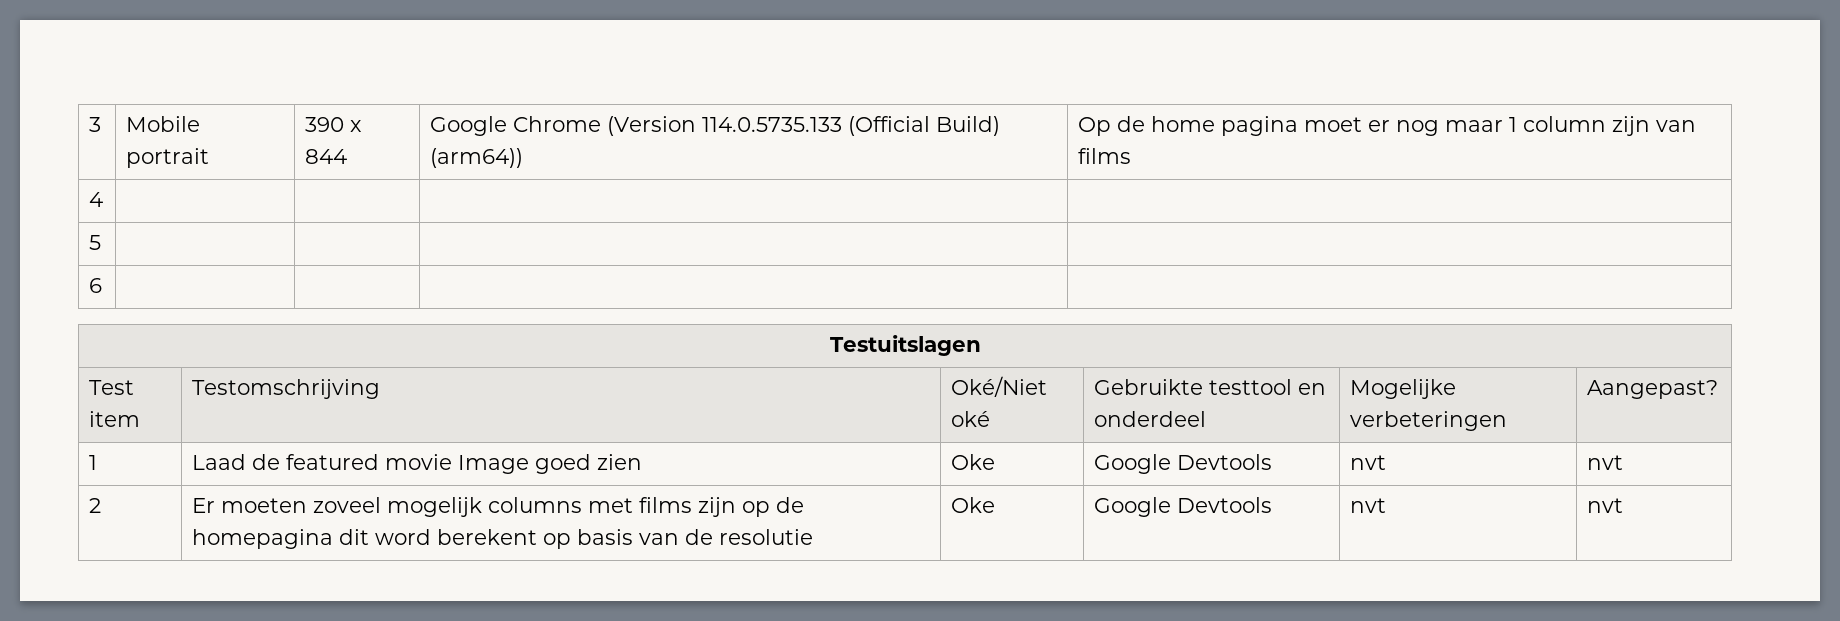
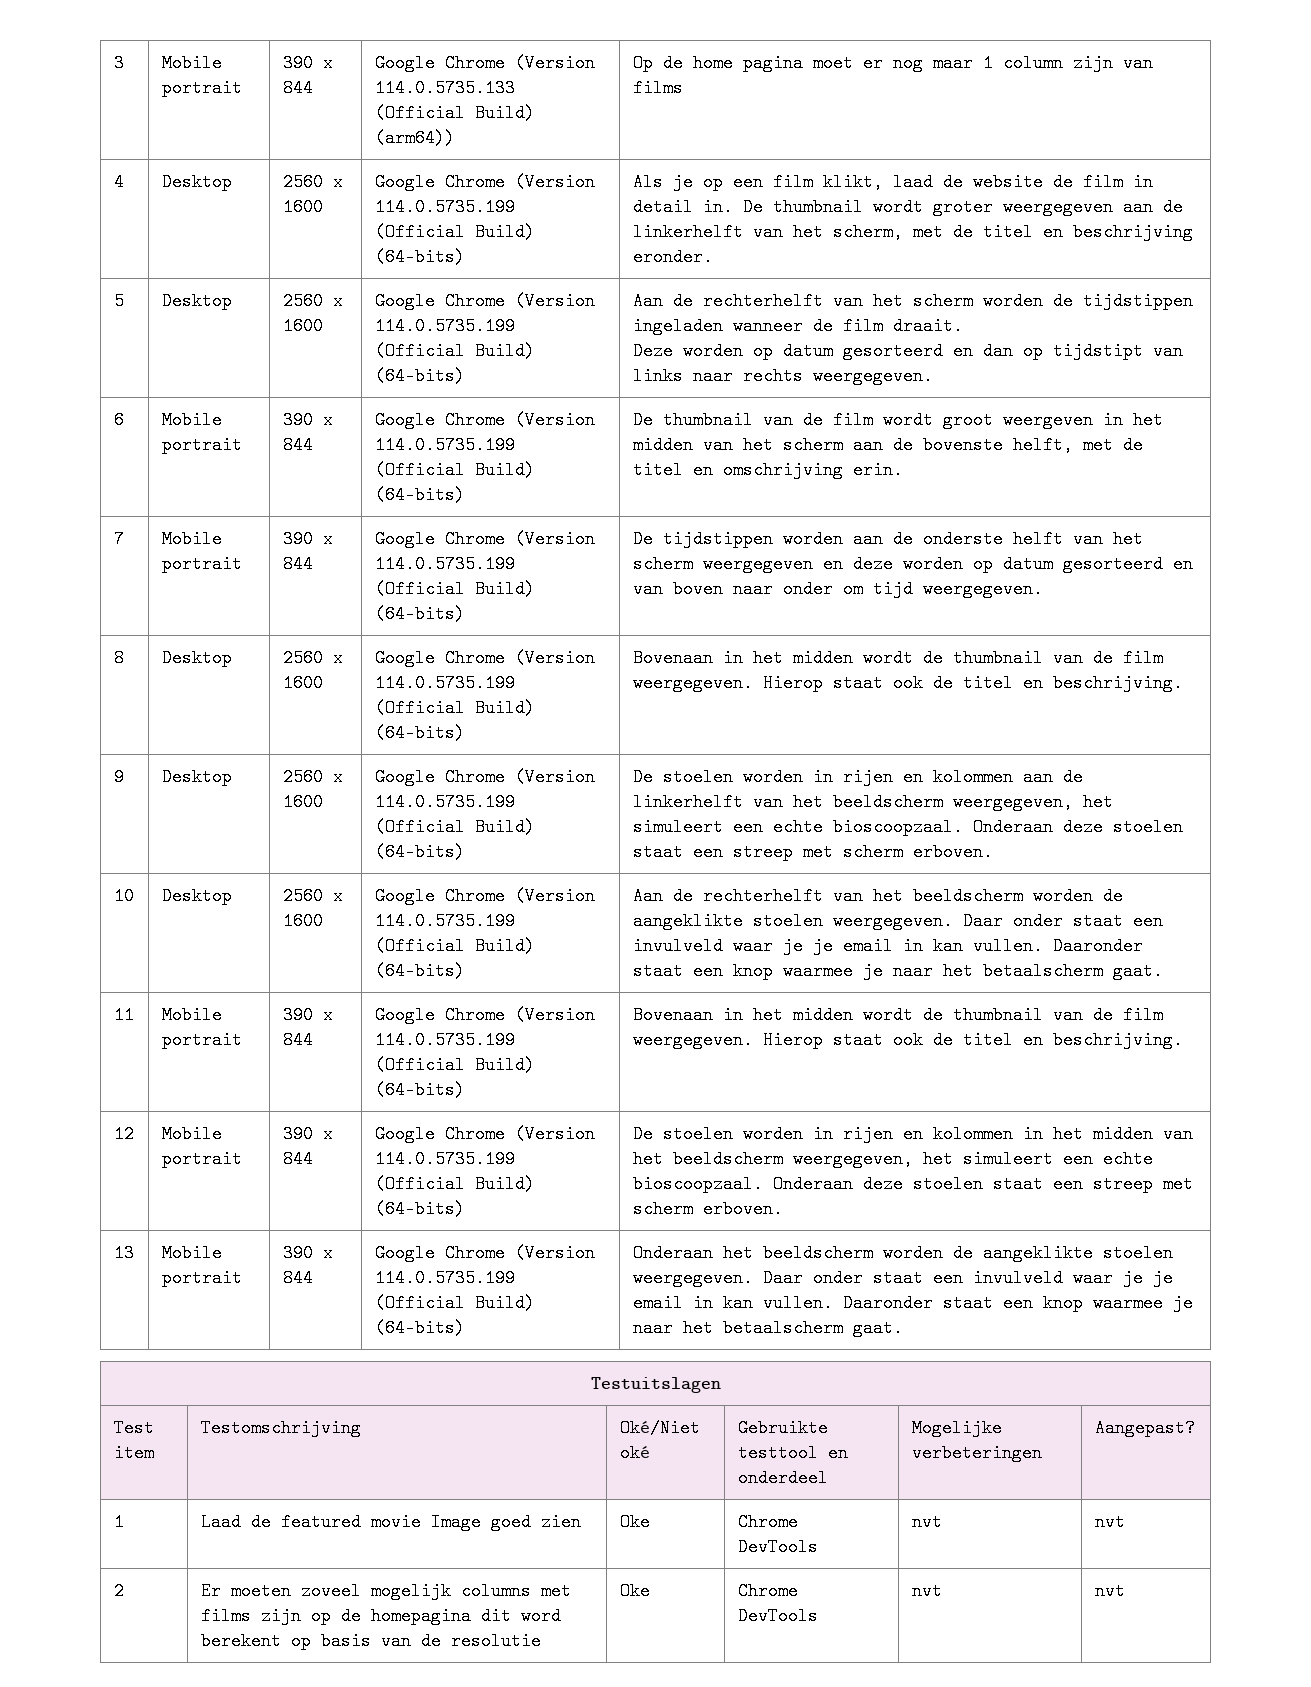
- 5 | | | |
- 6 | | | |
+ Desktop | 2560 x 1600 | Google Chrome (Version 114.0.5735.199 (Official Build) (64-bits) | Als je op een film klikt, laad de website de film in detail in. De thumbnail wordt groter weergegeven aan de linkerhelft van het scherm, met de titel en beschrijving eronder.
+ 5 | Desktop | 2560 x 1600 | Google Chrome (Version 114.0.5735.199 (Official Build) (64-bits) | Aan de rechterhelft van het scherm worden de tijdstippen ingeladen wanneer de film draait.
+ Deze worden op datum gesorteerd en dan op tijdstipt van links naar rechts weergegeven.
+ 6 | Mobile portrait | 390 x 844 | Google Chrome (Version 114.0.5735.199 (Official Build) (64-bits) | De thumbnail van de film wordt groot weergeven in het midden van het scherm aan de bovenste helft, met de titel en omschrijving erin.
+ 7 | Mobile portrait | 390 x 844 | Google Chrome (Version 114.0.5735.199 (Official Build) (64-bits) | De tijdstippen worden aan de onderste helft van het scherm weergegeven en deze worden op datum gesorteerd en van boven naar onder om tijd weergegeven.
+ 8 | Desktop | 2560 x 1600 | Google Chrome (Version 114.0.5735.199 (Official Build) (64-bits) | Bovenaan in het midden wordt de thumbnail van de film weergegeven. Hierop staat ook de titel en beschrijving.
+ 9 | Desktop | 2560 x 1600 | Google Chrome (Version 114.0.5735.199 (Official Build) (64-bits) | De stoelen worden in rijen en kolommen aan de linkerhelft van het beeldscherm weergegeven, het simuleert een echte bioscoopzaal. Onderaan deze stoelen staat een streep met scherm erboven.
+ 10 | Desktop | 2560 x 1600 | Google Chrome (Version 114.0.5735.199 (Official Build) (64-bits) | Aan de rechterhelft van het beeldscherm worden de aangeklikte stoelen weergegeven. Daar onder staat een invulveld waar je je email in kan vullen. Daaronder staat een knop waarmee je naar het betaalscherm gaat.
+ 11 | Mobile portrait | 390 x 844 | Google Chrome (Version 114.0.5735.199 (Official Build) (64-bits) | Bovenaan in het midden wordt de thumbnail van de film weergegeven. Hierop staat ook de titel en beschrijving.
+ 12 | Mobile portrait | 390 x 844 | Google Chrome (Version 114.0.5735.199 (Official Build) (64-bits) | De stoelen worden in rijen en kolommen in het midden van het beeldscherm weergegeven, het simuleert een echte bioscoopzaal. Onderaan deze stoelen staat een streep met scherm erboven.
+ 13 | Mobile portrait | 390 x 844 | Google Chrome (Version 114.0.5735.199 (Official Build) (64-bits) | Onderaan het beeldscherm worden de aangeklikte stoelen weergegeven. Daar onder staat een invulveld waar je je email in kan vullen. Daaronder staat een knop waarmee je naar het betaalscherm gaat.
- 1 | Laad de featured movie Image goed zien | Oke | Google Devtools | nvt | nvt
+ 1 | Laad de featured movie Image goed zien | Oke | Chrome DevTools | nvt | nvt
- 2 | Er moeten zoveel mogelijk columns met films zijn op de homepagina dit word berekent op basis van de resolutie | Oke | Google Devtools | nvt | nvt
+ 2 | Er moeten zoveel mogelijk columns met films zijn op de homepagina dit word berekent op basis van de resolutie | Oke | Chrome DevTools | nvt | nvt

